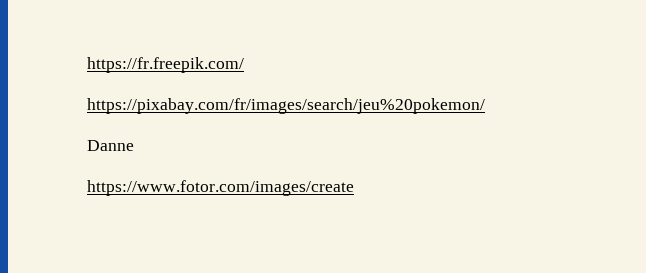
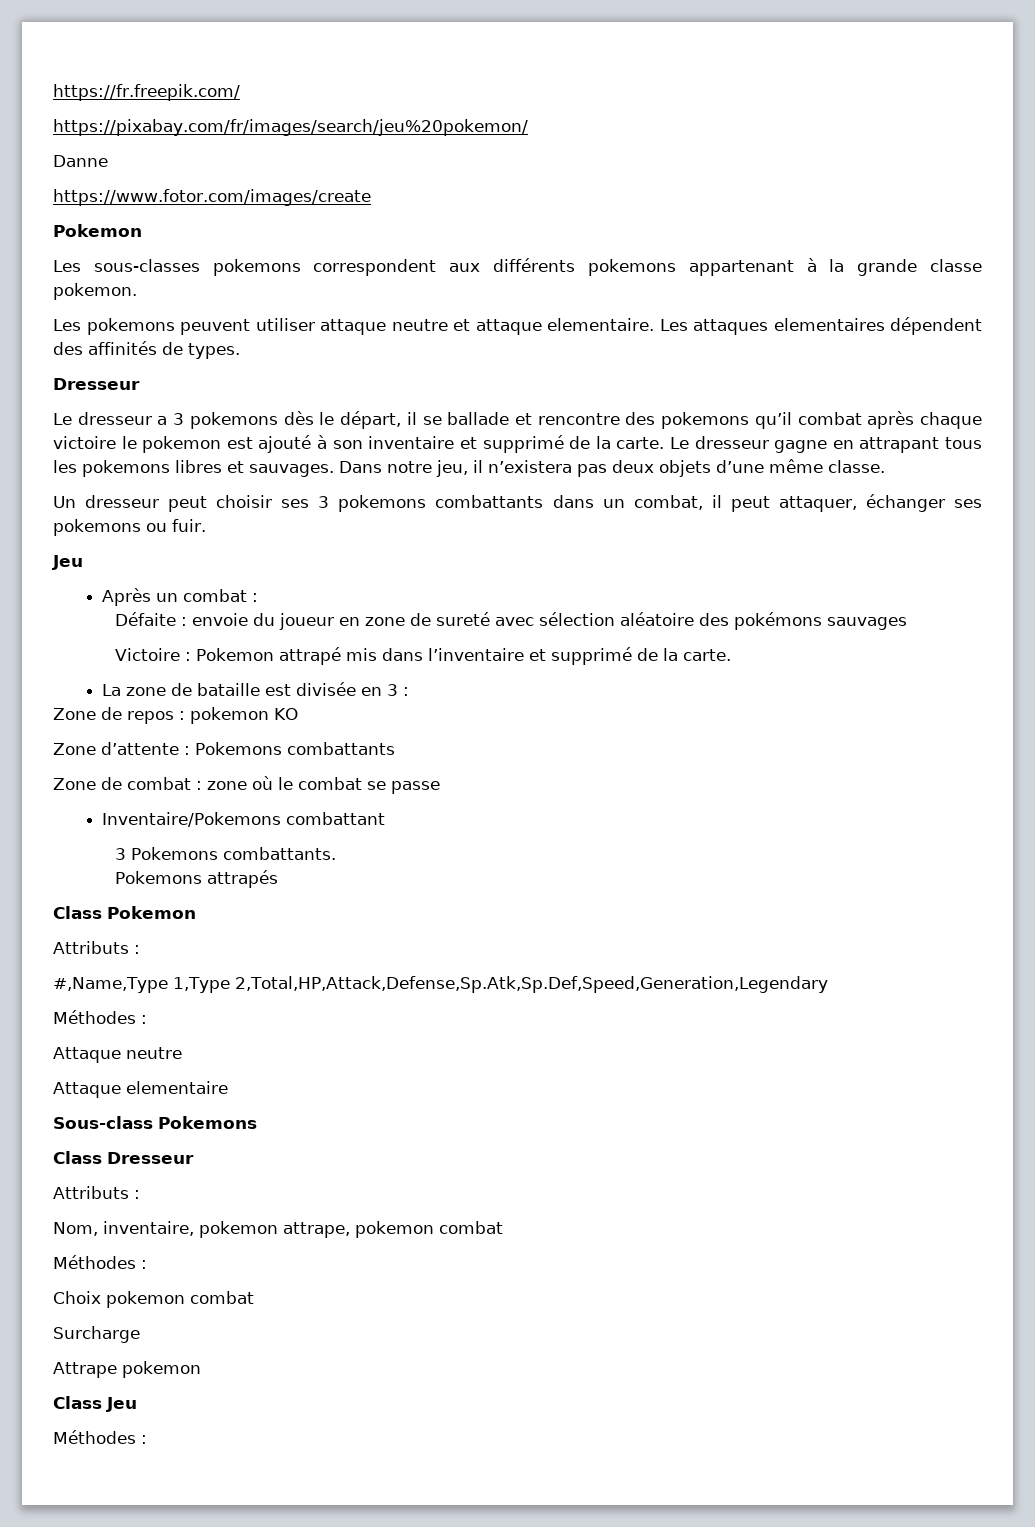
  https://www.fotor.com/images/create
+ Pokemon
+ Les sous-classes pokemons correspondent aux différents pokemons appartenant à la grande classe pokemon.
+ Les pokemons peuvent utiliser attaque neutre et attaque elementaire. Les attaques elementaires dépendent des affinités de types.
+ Dresseur
+ Le dresseur a 3 pokemons dès le départ, il se ballade et rencontre des pokemons qu’il combat après chaque victoire le pokemon est ajouté à son inventaire et supprimé de la carte. Le dresseur gagne en attrapant tous les pokemons libres et sauvages. Dans notre jeu, il n’existera pas deux objets d’une même classe.
+ Un dresseur peut choisir ses 3 pokemons combattants dans un combat, il peut attaquer, échanger ses pokemons ou fuir.
+ Jeu
+ Après un combat :
+ Défaite : envoie du joueur en zone de sureté avec sélection aléatoire des pokémons sauvages
+ Victoire : Pokemon attrapé mis dans l’inventaire et supprimé de la carte.
+ La zone de bataille est divisée en 3 :
+ Zone de repos : pokemon KO
+ Zone d’attente : Pokemons combattants
+ Zone de combat : zone où le combat se passe
+ Inventaire/Pokemons combattant
+ 3 Pokemons combattants.
+ Pokemons attrapés
+ Class Pokemon
+ Attributs :
+ #,Name,Type 1,Type 2,Total,HP,Attack,Defense,Sp.Atk,Sp.Def,Speed,Generation,Legendary
+ Méthodes :
+ Attaque neutre
+ Attaque elementaire
+ Sous-class Pokemons
+ Class Dresseur
+ Attributs :
+ Nom, inventaire, pokemon attrape, pokemon combat
+ Méthodes :
+ Choix pokemon combat
+ Surcharge
+ Attrape pokemon
+ Class Jeu
+ Méthodes :

